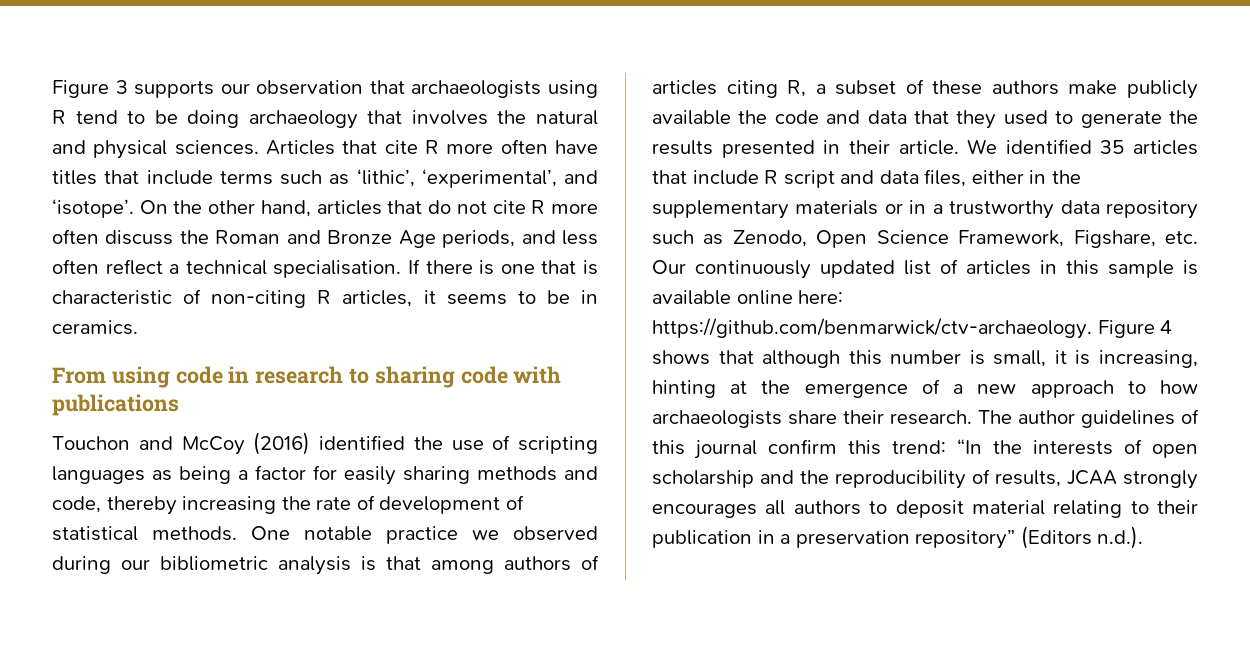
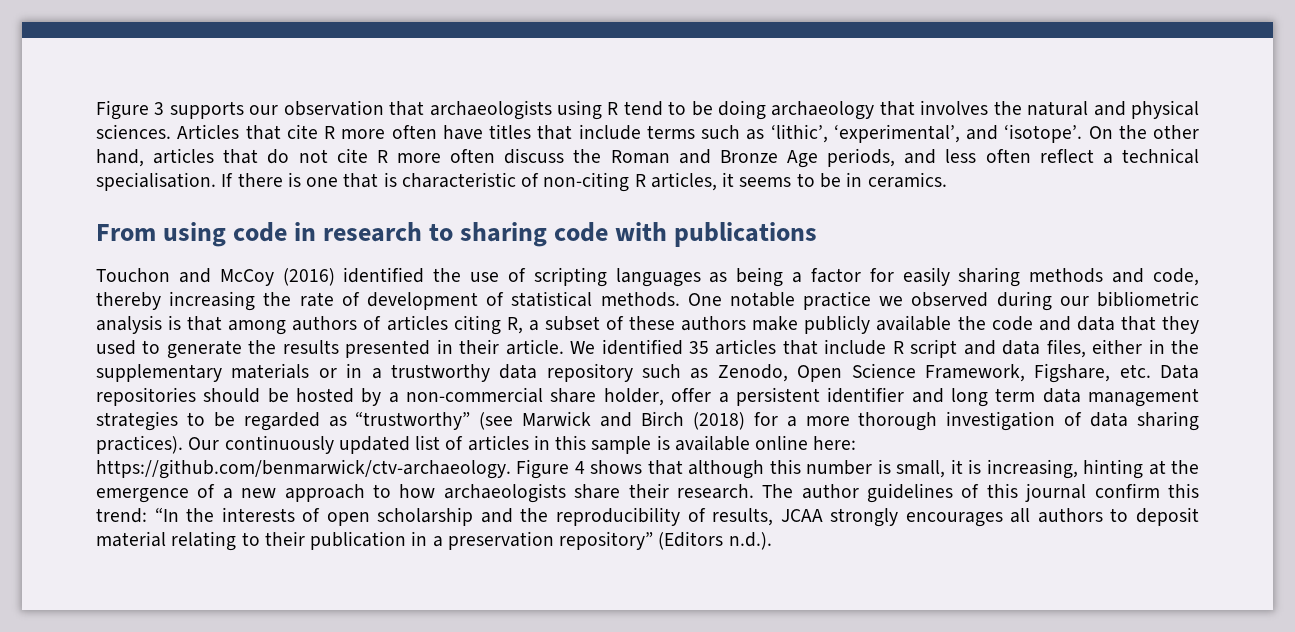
- We identified 35 articles that include R script and data files, either in the supplementary materials or in a trustworthy data repository such as Zenodo, Open Science Framework, Figshare, etc. Our continuously updated list of articles in this sample is available online here:
+ We identified 35 articles that include R script and data files, either in the supplementary materials or in a trustworthy data repository such as Zenodo, Open Science Framework, Figshare, etc. Data repositories should be hosted by a non-commercial share holder, offer a persistent identifier and long term data management strategies to be regarded as “trustworthy” (see Marwick and Birch (2018) for a more thorough investigation of data sharing practices). Our continuously updated list of articles in this sample is available online here:

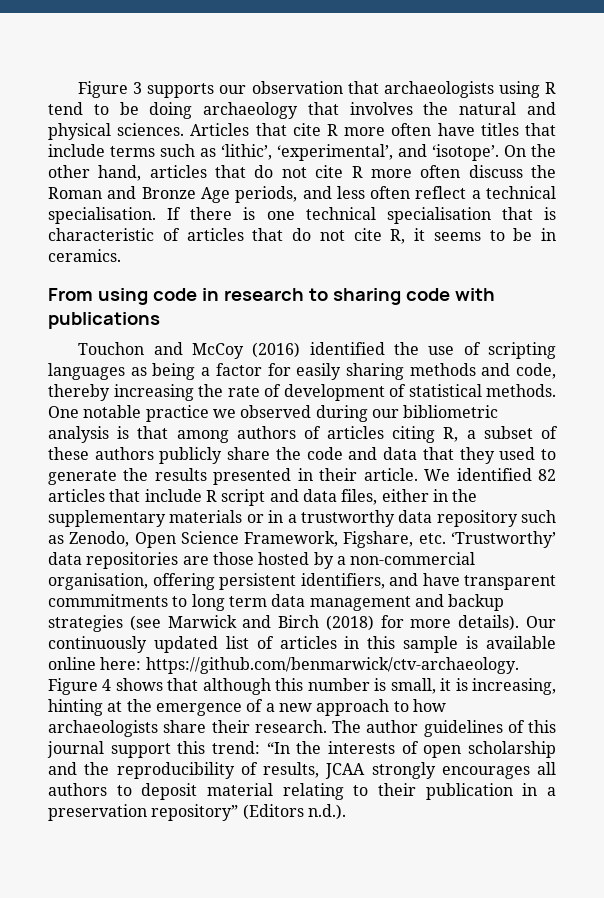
- If there is one that is characteristic of non-citing R articles, it seems to be in ceramics.
+ If there is one technical specialisation that is characteristic of articles that do not cite R, it seems to be in ceramics.
- One notable practice we observed during our bibliometric analysis is that among authors of articles citing R, a subset of these authors make publicly available the code and data that they used to generate the results presented in their article.
+ One notable practice we observed during our bibliometric analysis is that among authors of articles citing R, a subset of these authors publicly share the code and data that they used to generate the results presented in their article.
- We identified 35 articles that include R script and data files, either in the supplementary materials or in a trustworthy data repository such as Zenodo, Open Science Framework, Figshare, etc. Data repositories should be hosted by a non-commercial share holder, offer a persistent identifier and long term data management strategies to be regarded as “trustworthy” (see Marwick and Birch (2018) for a more thorough investigation of data sharing practices).
+ We identified 82 articles that include R script and data files, either in the supplementary materials or in a trustworthy data repository such as Zenodo, Open Science Framework, Figshare, etc. ‘Trustworthy’ data repositories are those hosted by a non-commercial organisation, offering persistent identifiers, and have transparent commmitments to long term data management and backup strategies (see Marwick and Birch (2018) for more details).
- The author guidelines of this journal confirm this trend: “In the interests of open scholarship and the reproducibility of results, JCAA strongly encourages all authors to deposit material relating to their publication in a preservation repository” (Editors n.d.).
+ The author guidelines of this journal support this trend: “In the interests of open scholarship and the reproducibility of results, JCAA strongly encourages all authors to deposit material relating to their publication in a preservation repository” (Editors n.d.).

